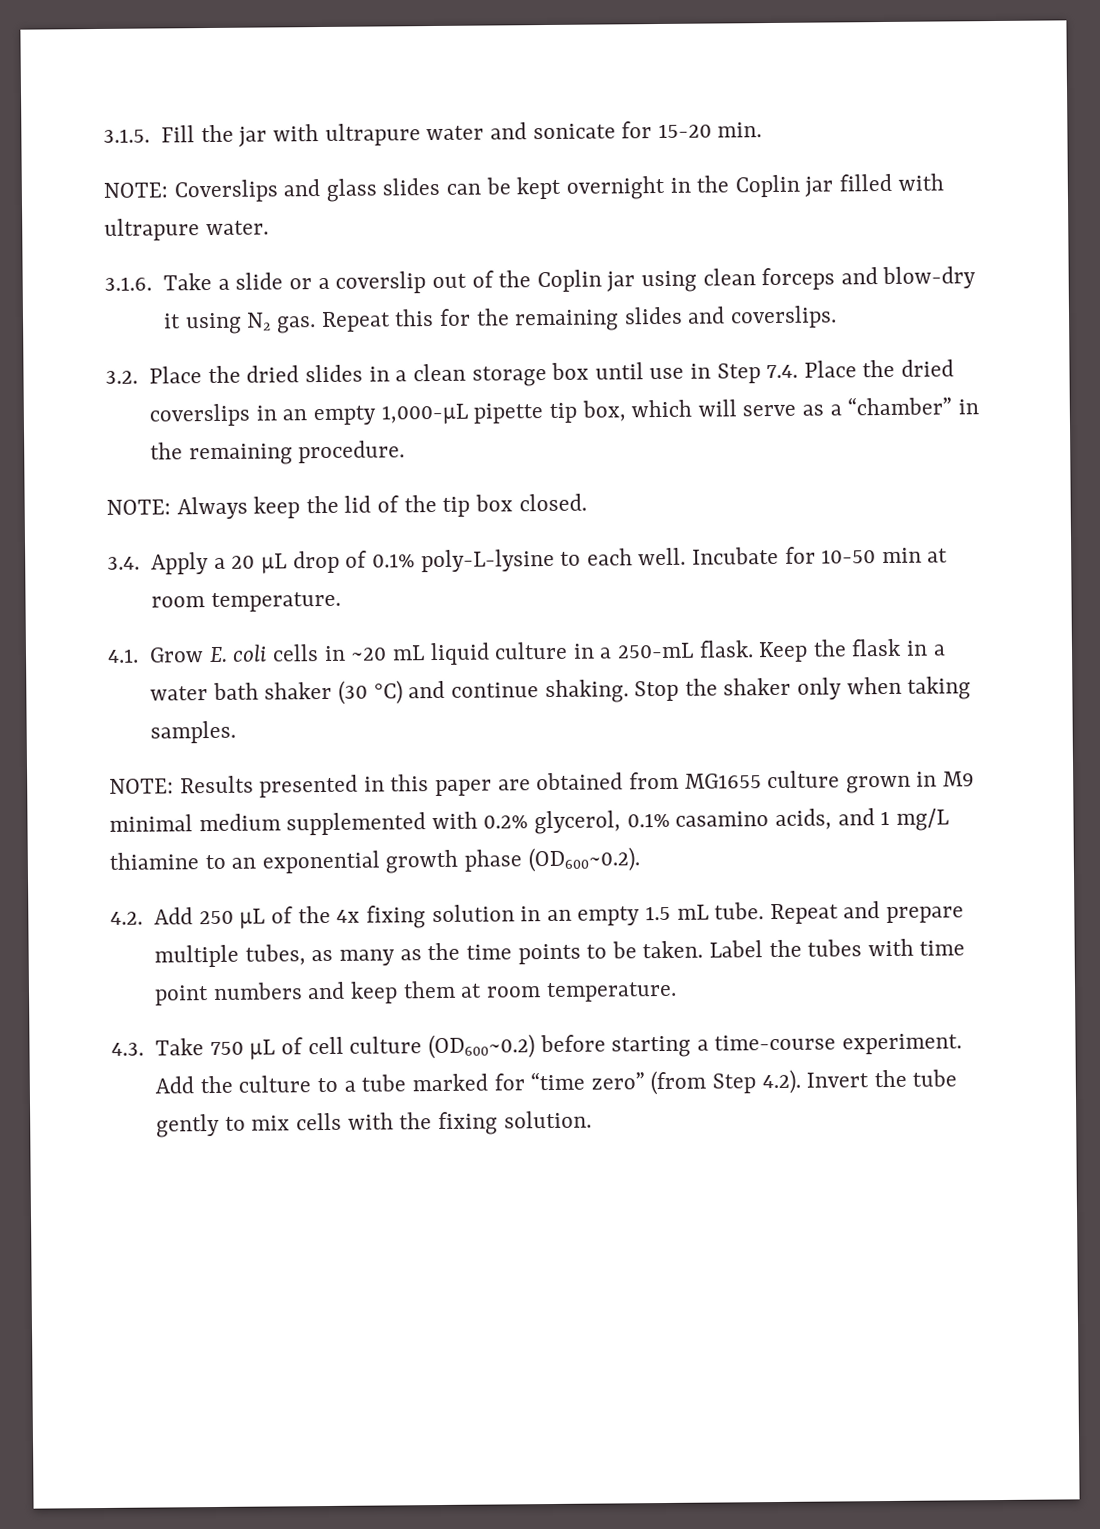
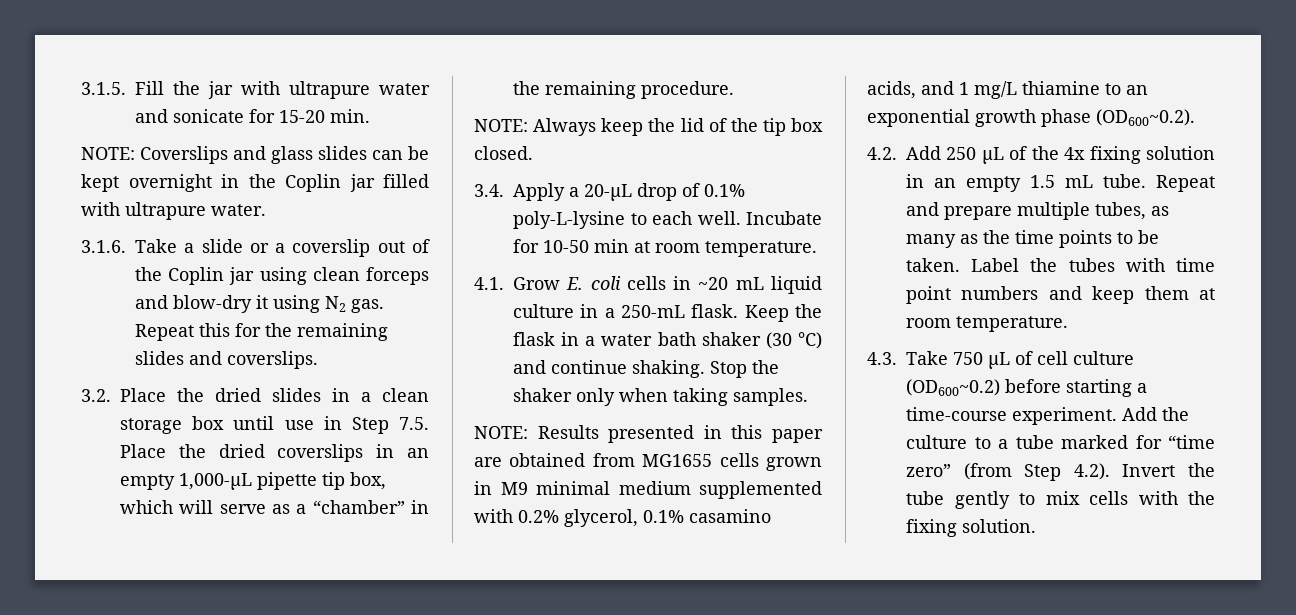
- 3.2. Place the dried slides in a clean storage box until use in Step 7.4. Place the dried coverslips in an empty 1,000-μL pipette tip box, which will serve as a “chamber” in the remaining procedure.
+ 3.2. Place the dried slides in a clean storage box until use in Step 7.5. Place the dried coverslips in an empty 1,000-μL pipette tip box, which will serve as a “chamber” in the remaining procedure.
- 3.4. Apply a 20 μL drop of 0.1% poly-L-lysine to each well.
+ 3.4. Apply a 20-μL drop of 0.1% poly-L-lysine to each well.
- NOTE: Results presented in this paper are obtained from MG1655 culture grown in M9 minimal medium supplemented with 0.2% glycerol, 0.1% casamino acids, and 1 mg/L thiamine to an exponential growth phase (OD600~0.2).
+ NOTE: Results presented in this paper are obtained from MG1655 cells grown in M9 minimal medium supplemented with 0.2% glycerol, 0.1% casamino acids, and 1 mg/L thiamine to an exponential growth phase (OD600~0.2).

